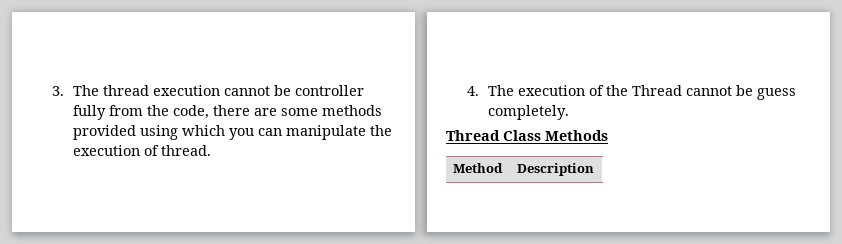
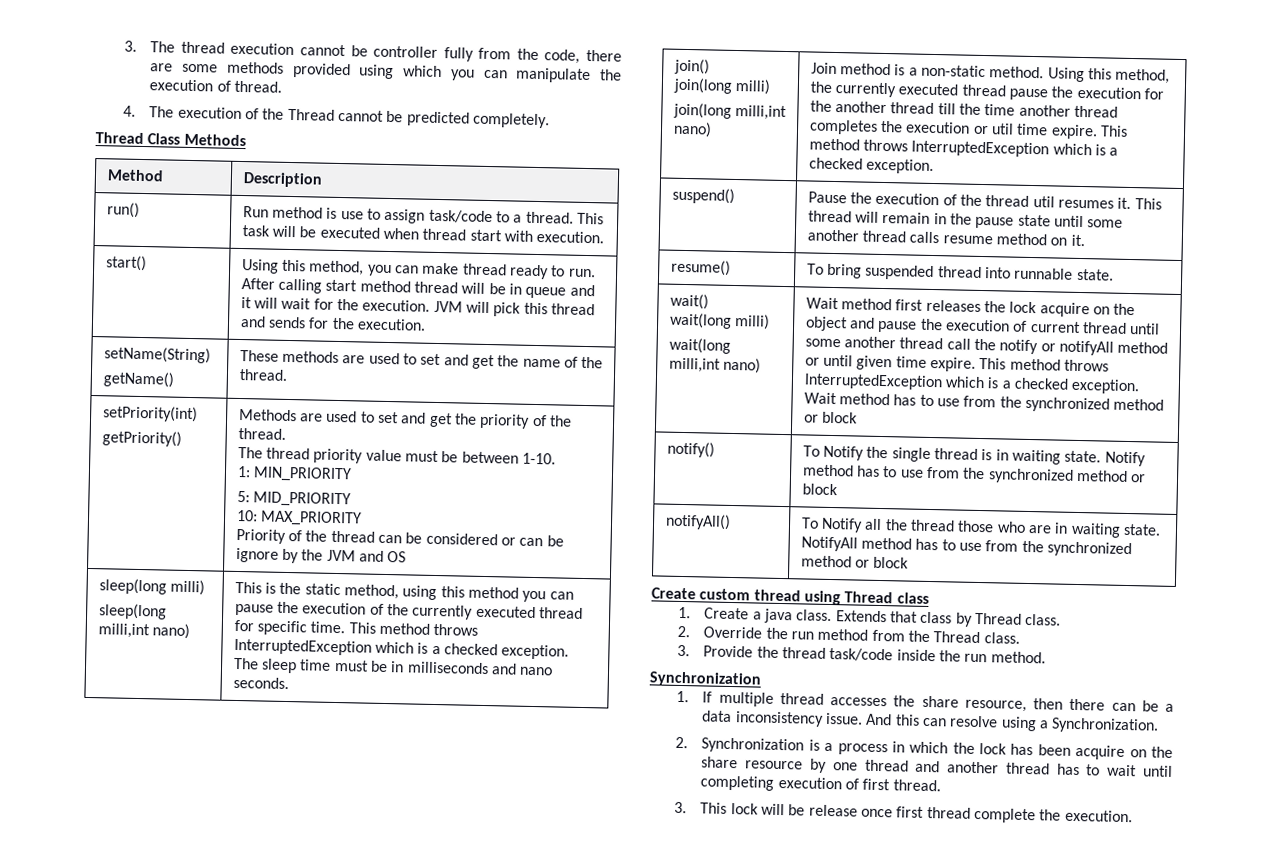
- 4. The execution of the Thread cannot be guess completely.
+ 4. The execution of the Thread cannot be predicted completely.
+ run() | Run method is use to assign task/code to a thread. This task will be executed when thread start with execution.
+ start() | Using this method, you can make thread ready to run. After calling start method thread will be in queue and it will wait for the execution. JVM will pick this thread and sends for the execution.
+ setName(String)
+ getName() | These methods are used to set and get the name of the thread.
+ setPriority(int)
+ getPriority() | Methods are used to set and get the priority of the thread.
+ The thread priority value must be between 1-10.
+ 1: MIN_PRIORITY
+ 5: MID_PRIORITY
+ 10: MAX_PRIORITY
+ Priority of the thread can be considered or can be ignore by the JVM and OS
+ sleep(long milli)
+ sleep(long milli,int nano) | This is the static method, using this method you can pause the execution of the currently executed thread for specific time. This method throws InterruptedException which is a checked exception. The sleep time must be in milliseconds and nano seconds.
+ join()
+ join(long milli)
+ join(long milli,int nano) | Join method is a non-static method. Using this method, the currently executed thread pause the execution for the another thread till the time another thread completes the execution or util time expire. This method throws InterruptedException which is a checked exception.
+ suspend() | Pause the execution of the thread util resumes it. This thread will remain in the pause state until some another thread calls resume method on it.
+ resume() | To bring suspended thread into runnable state.
+ wait()
+ wait(long milli)
+ wait(long milli,int nano) | Wait method first releases the lock acquire on the object and pause the execution of current thread until some another thread call the notify or notifyAll method or until given time expire. This method throws InterruptedException which is a checked exception. Wait method has to use from the synchronized method or block
+ notify() | To Notify the single thread is in waiting state. Notify method has to use from the synchronized method or block
+ notifyAll() | To Notify all the thread those who are in waiting state. NotifyAll method has to use from the synchronized method or block
+ Create custom thread using Thread class
+ 1. Create a java class. Extends that class by Thread class.
+ 2. Override the run method from the Thread class.
+ 3. Provide the thread task/code inside the run method.
+ Synchronization
+ 1. If multiple thread accesses the share resource, then there can be a data inconsistency issue. And this can resolve using a Synchronization.
+ 2. Synchronization is a process in which the lock has been acquire on the share resource by one thread and another thread has to wait until completing execution of first thread.
+ 3. This lock will be release once first thread complete the execution.

